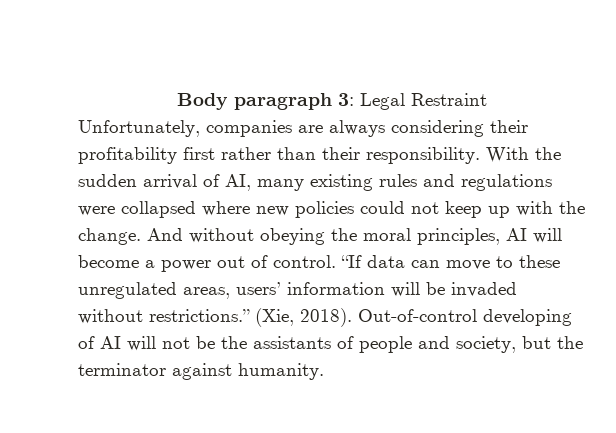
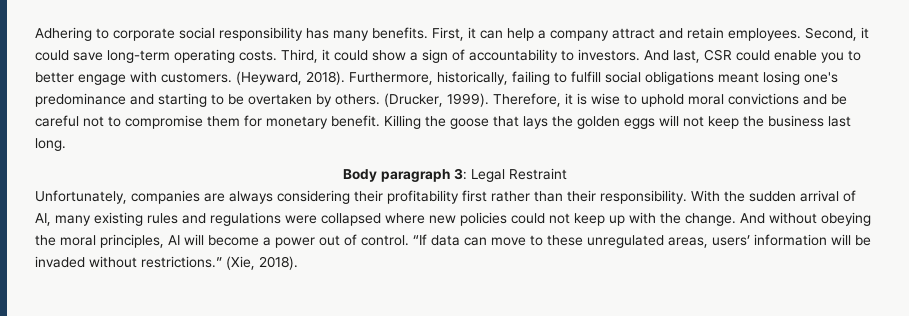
+ Adhering to corporate social responsibility has many benefits. First, it can help a company attract and retain employees. Second, it could save long-term operating costs. Third, it could show a sign of accountability to investors. And last, CSR could enable you to better engage with customers. (Heyward, 2018). Furthermore, historically, failing to fulfill social obligations meant losing one's predominance and starting to be overtaken by others. (Drucker, 1999). Therefore, it is wise to uphold moral convictions and be careful not to compromise them for monetary benefit. Killing the goose that lays the golden eggs will not keep the business last long.
- Out-of-control developing of AI will not be the assistants of people and society, but the terminator against humanity.

